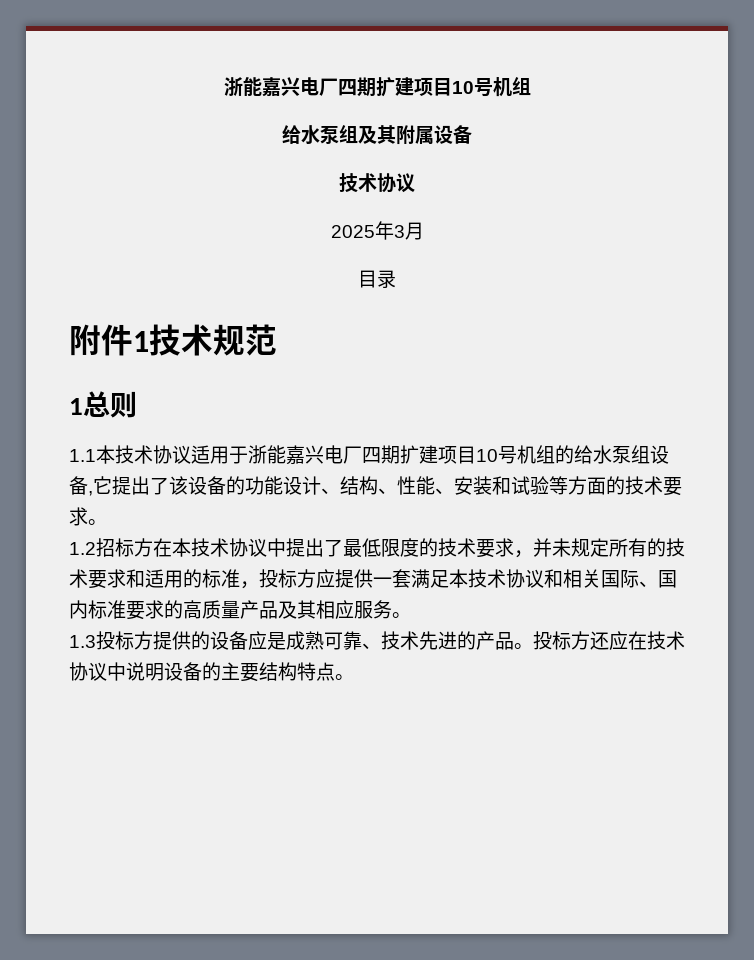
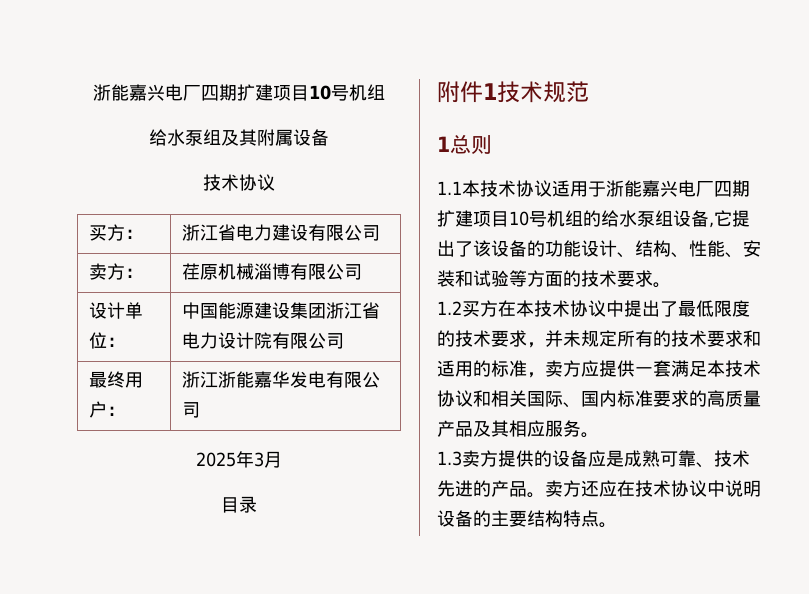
+ 买方： | 浙江省电力建设有限公司
+ 卖方： | 荏原机械淄博有限公司
+ 设计单位： | 中国能源建设集团浙江省电力设计院有限公司
+ 最终用户： | 浙江浙能嘉华发电有限公司
- 1.2招标方在本技术协议中提出了最低限度的技术要求，并未规定所有的技术要求和适用的标准，投标方应提供一套满足本技术协议和相关国际、国内标准要求的高质量产品及其相应服务。
+ 1.2买方在本技术协议中提出了最低限度的技术要求，并未规定所有的技术要求和适用的标准，卖方应提供一套满足本技术协议和相关国际、国内标准要求的高质量产品及其相应服务。
- 1.3投标方提供的设备应是成熟可靠、技术先进的产品。
+ 1.3卖方提供的设备应是成熟可靠、技术先进的产品。
- 投标方还应在技术协议中说明设备的主要结构特点。
+ 卖方还应在技术协议中说明设备的主要结构特点。

